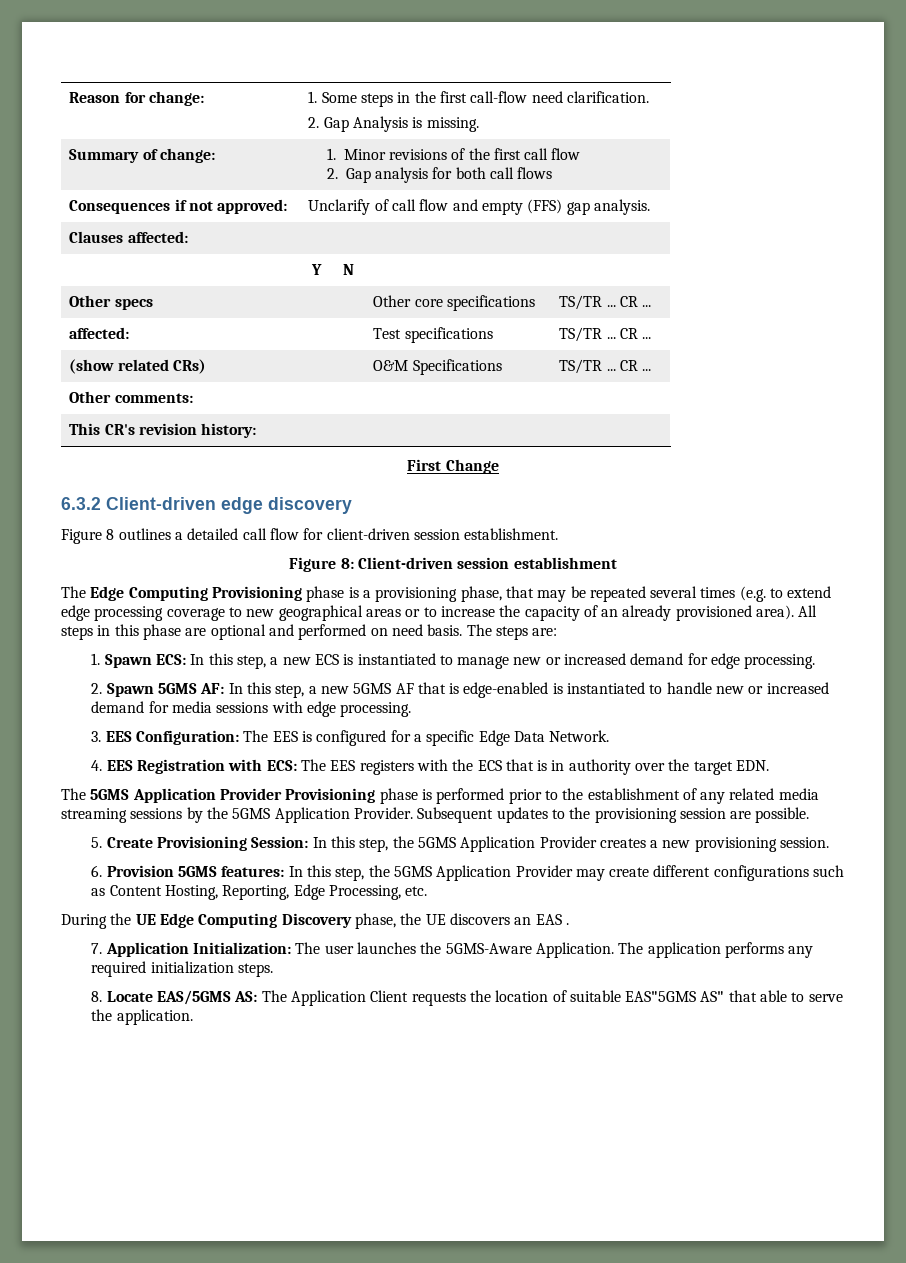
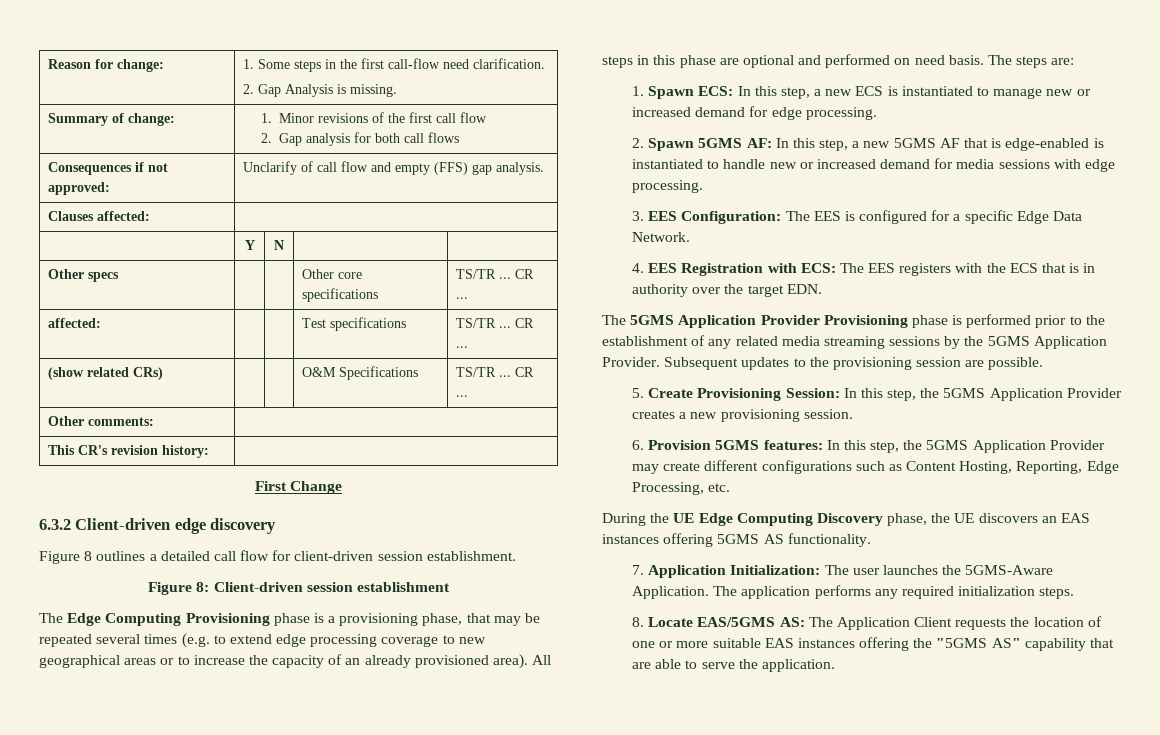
- During the UE Edge Computing Discovery phase, the UE discovers an EAS .
+ During the UE Edge Computing Discovery phase, the UE discovers an EAS instances offering 5GMS AS functionality.
- 8. Locate EAS/5GMS AS: The Application Client requests the location of suitable EAS"5GMS AS" that able to serve the application.
+ 8. Locate EAS/5GMS AS: The Application Client requests the location of one or more suitable EAS instances offering the "5GMS AS" capability that are able to serve the application.

